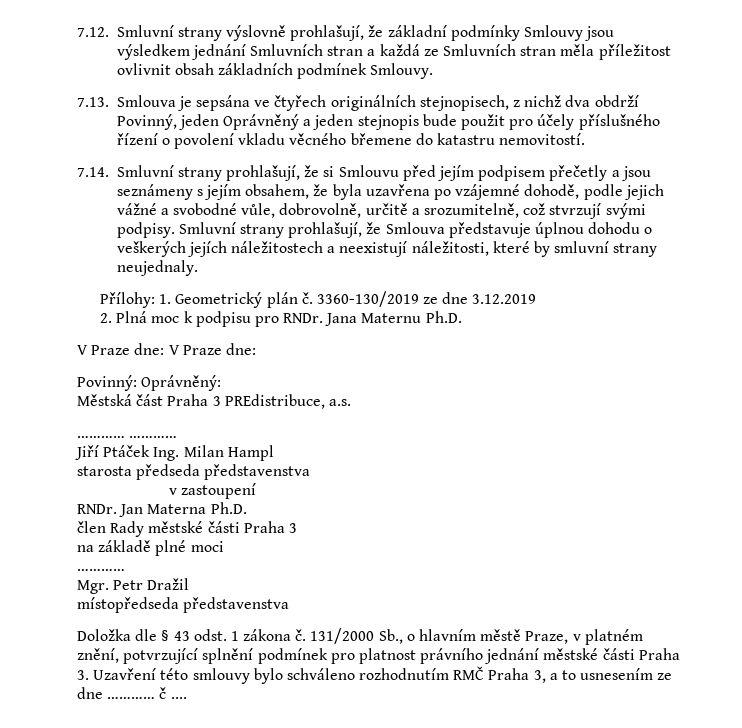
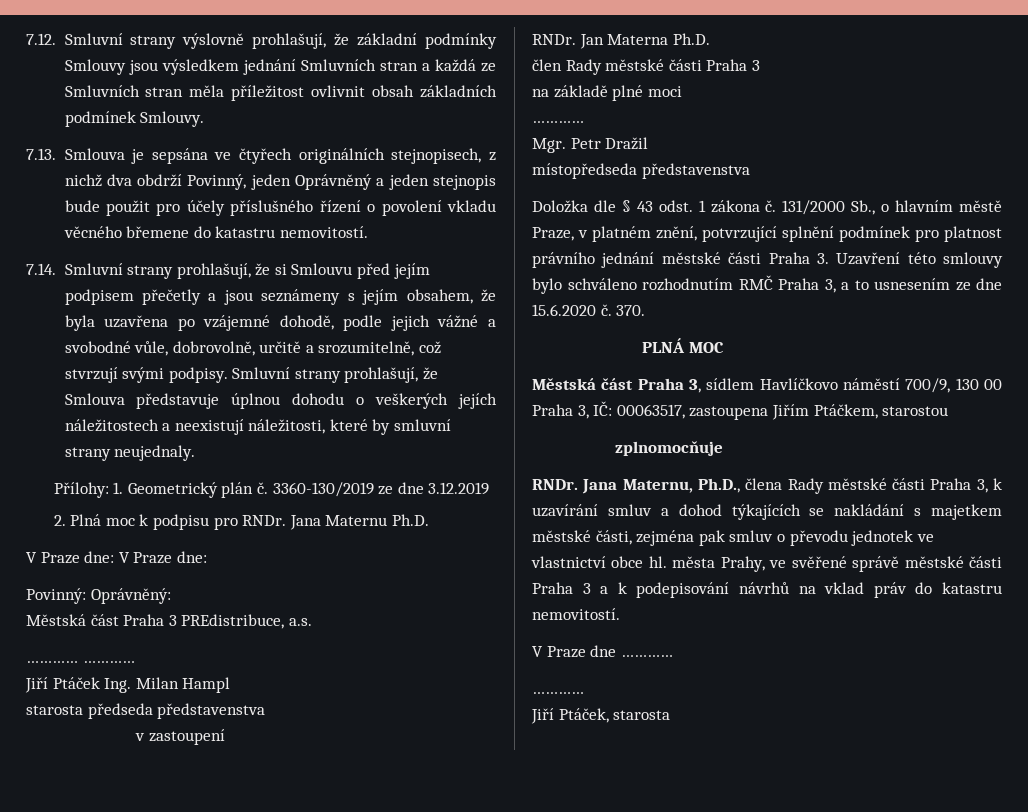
- 131/2000 Sb., o hlavním městě Praze, v platném znění, potvrzující splnění podmínek pro platnost právního jednání městské části Praha 3. Uzavření této smlouvy bylo schváleno rozhodnutím RMČ Praha 3, a to usnesením ze dne ………… č ....
+ 131/2000 Sb., o hlavním městě Praze, v platném znění, potvrzující splnění podmínek pro platnost právního jednání městské části Praha 3. Uzavření této smlouvy bylo schváleno rozhodnutím RMČ Praha 3, a to usnesením ze dne 15.6.2020 č. 370.
+ PLNÁ MOC
+ Městská část Praha 3, sídlem Havlíčkovo náměstí 700/9, 130 00 Praha 3, IČ: 00063517, zastoupena Jiřím Ptáčkem, starostou
+ zplnomocňuje
+ RNDr. Jana Maternu, Ph.D., člena Rady městské části Praha 3, k uzavírání smluv a dohod týkajících se nakládání s majetkem městské části, zejména pak smluv o převodu jednotek ve vlastnictví obce hl. města Prahy, ve svěřené správě městské části Praha 3 a k podepisování návrhů na vklad práv do katastru nemovitostí.
+ V Praze dne …………
+ …………
+ Jiří Ptáček, starosta

